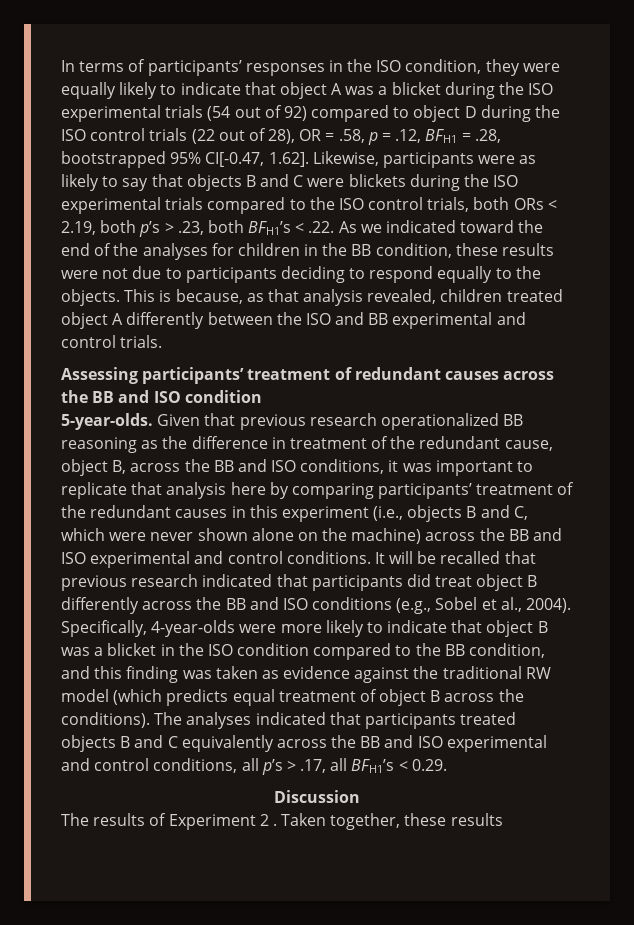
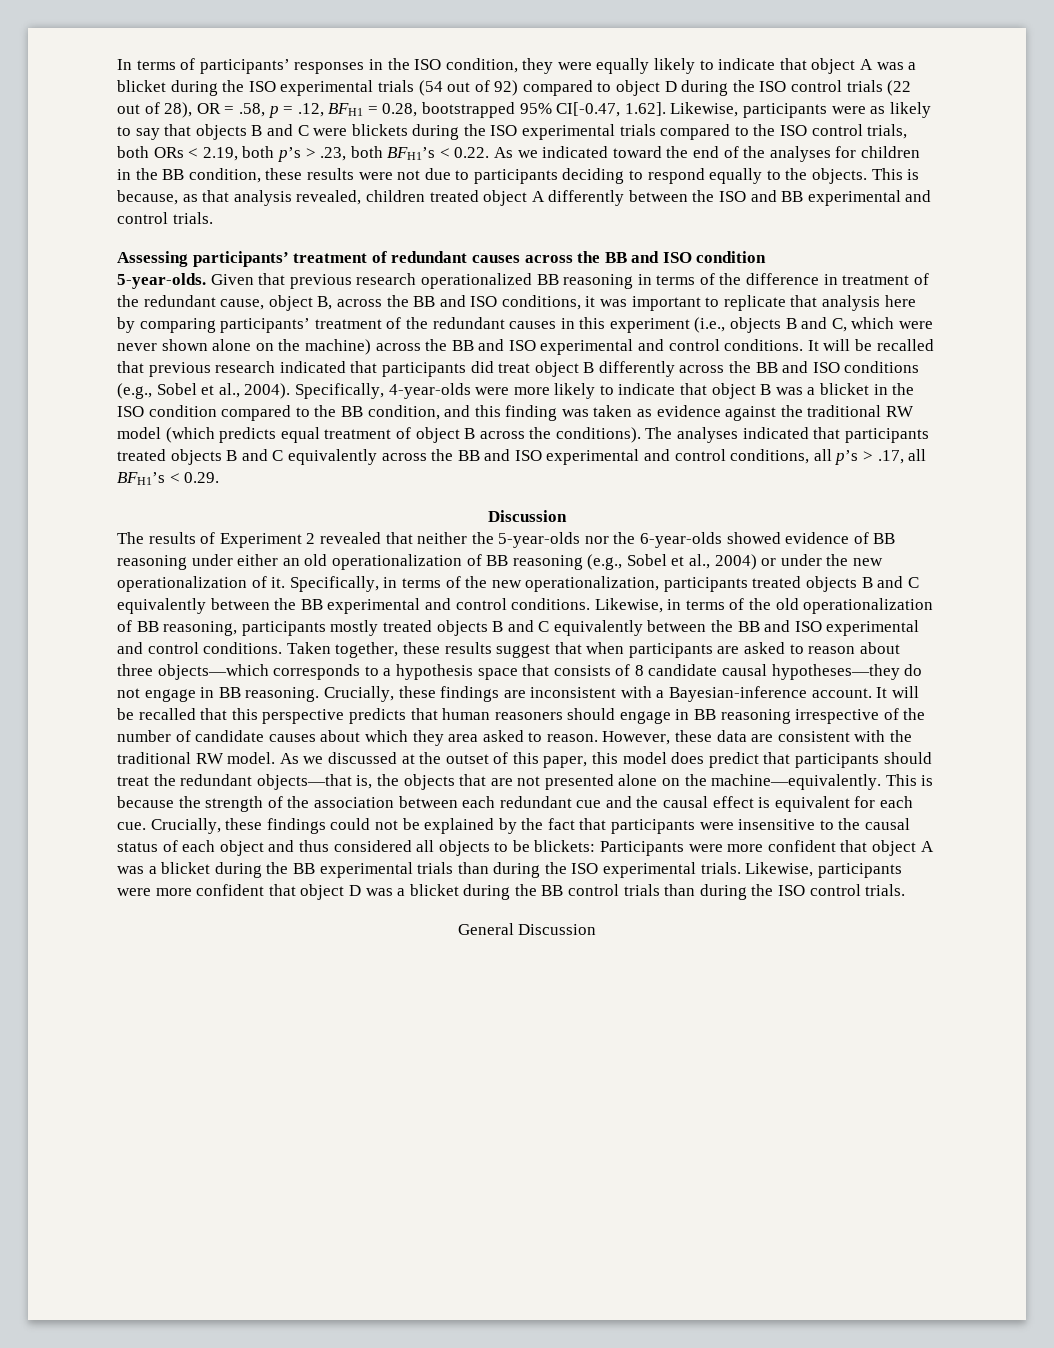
- In terms of participants’ responses in the ISO condition, they were equally likely to indicate that object A was a blicket during the ISO experimental trials (54 out of 92) compared to object D during the ISO control trials (22 out of 28), OR = .58, p = .12, BFH1 = .28, bootstrapped 95% CI[-0.47, 1.62]. Likewise, participants were as likely to say that objects B and C were blickets during the ISO experimental trials compared to the ISO control trials, both ORs < 2.19, both p’s > .23, both BFH1’s < .22. As we indicated toward the end of the analyses for children in the BB condition, these results were not due to participants deciding to respond equally to the objects.
+ In terms of participants’ responses in the ISO condition, they were equally likely to indicate that object A was a blicket during the ISO experimental trials (54 out of 92) compared to object D during the ISO control trials (22 out of 28), OR = .58, p = .12, BFH1 = 0.28, bootstrapped 95% CI[-0.47, 1.62]. Likewise, participants were as likely to say that objects B and C were blickets during the ISO experimental trials compared to the ISO control trials, both ORs < 2.19, both p’s > .23, both BFH1’s < 0.22. As we indicated toward the end of the analyses for children in the BB condition, these results were not due to participants deciding to respond equally to the objects.
- Given that previous research operationalized BB reasoning as the difference in treatment of the redundant cause, object B, across the BB and ISO conditions, it was important to replicate that analysis here by comparing participants’ treatment of the redundant causes in this experiment (i.e., objects B and C, which were never shown alone on the machine) across the BB and ISO experimental and control conditions.
+ Given that previous research operationalized BB reasoning in terms of the difference in treatment of the redundant cause, object B, across the BB and ISO conditions, it was important to replicate that analysis here by comparing participants’ treatment of the redundant causes in this experiment (i.e., objects B and C, which were never shown alone on the machine) across the BB and ISO experimental and control conditions.
- The results of Experiment 2 . Taken together, these results
+ The results of Experiment 2 revealed that neither the 5-year-olds nor the 6-year-olds showed evidence of BB reasoning under either an old operationalization of BB reasoning (e.g., Sobel et al., 2004) or under the new operationalization of it. Specifically, in terms of the new operationalization, participants treated objects B and C equivalently between the BB experimental and control conditions. Likewise, in terms of the old operationalization of BB reasoning, participants mostly treated objects B and C equivalently between the BB and ISO experimental and control conditions. Taken together, these results suggest that when participants are asked to reason about three objects—which corresponds to a hypothesis space that consists of 8 candidate causal hypotheses—they do not engage in BB reasoning. Crucially, these findings are inconsistent with a Bayesian-inference account. It will be recalled that this perspective predicts that human reasoners should engage in BB reasoning irrespective of the number of candidate causes about which they area asked to reason. However, these data are consistent with the traditional RW model. As we discussed at the outset of this paper, this model does predict that participants should treat the redundant objects—that is, the objects that are not presented alone on the machine—equivalently. This is because the strength of the association between each redundant cue and the causal effect is equivalent for each cue. Crucially, these findings could not be explained by the fact that participants were insensitive to the causal status of each object and thus considered all objects to be blickets: Participants were more confident that object A was a blicket during the BB experimental trials than during the ISO experimental trials. Likewise, participants were more confident that object D was a blicket during the BB control trials than during the ISO control trials.
+ General Discussion

